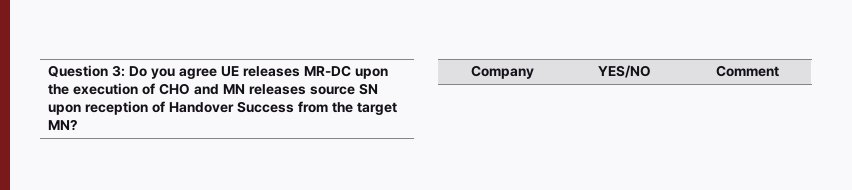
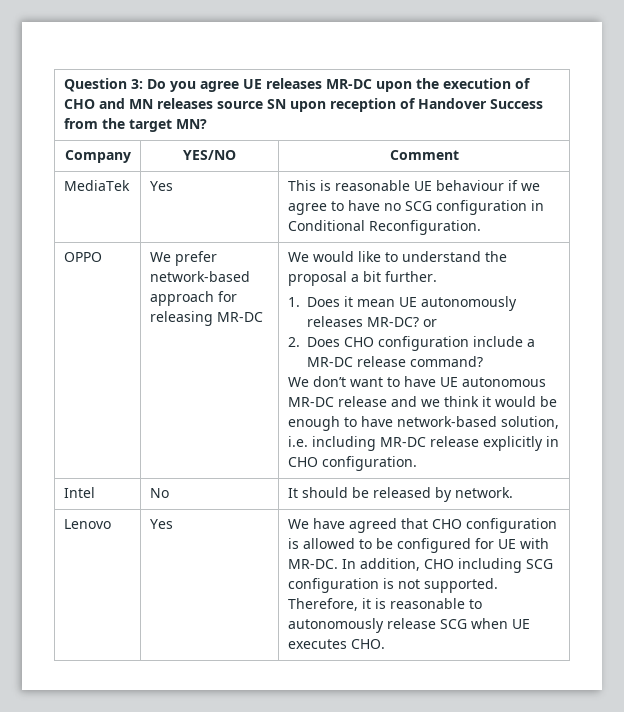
+ MediaTek | Yes | This is reasonable UE behaviour if we agree to have no SCG configuration in Conditional Reconfiguration.
+ OPPO | We prefer network-based approach for releasing MR-DC | We would like to understand the proposal a bit further.
+ 1. Does it mean UE autonomously releases MR-DC? or
+ 2. Does CHO configuration include a MR-DC release command?
+ We don’t want to have UE autonomous MR-DC release and we think it would be enough to have network-based solution, i.e. including MR-DC release explicitly in CHO configuration.
+ Intel | No | It should be released by network.
+ Lenovo | Yes | We have agreed that CHO configuration is allowed to be configured for UE with MR-DC. In addition, CHO including SCG configuration is not supported. Therefore, it is reasonable to autonomously release SCG when UE executes CHO.

